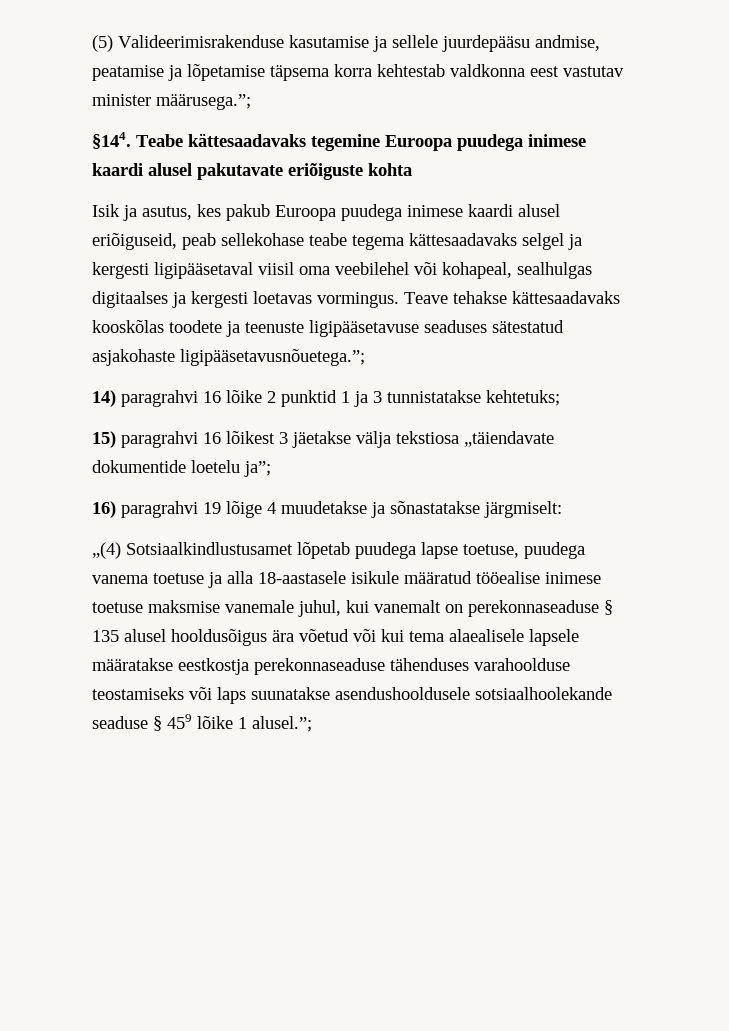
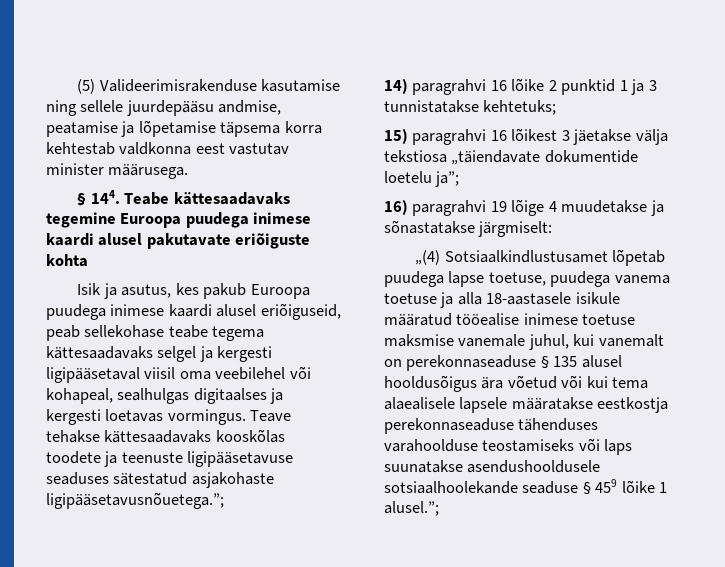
- (5) Valideerimisrakenduse kasutamise ja sellele juurdepääsu andmise, peatamise ja lõpetamise täpsema korra kehtestab valdkonna eest vastutav minister määrusega.”;
- §144. Teabe kättesaadavaks tegemine Euroopa puudega inimese kaardi alusel pakutavate eriõiguste kohta
+ (5) Valideerimisrakenduse kasutamise ning sellele juurdepääsu andmise, peatamise ja lõpetamise täpsema korra kehtestab valdkonna eest vastutav minister määrusega.
+ § 144. Teabe kättesaadavaks tegemine Euroopa puudega inimese kaardi alusel pakutavate eriõiguste kohta

